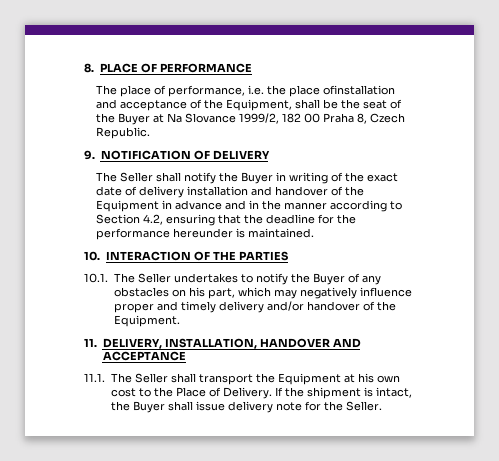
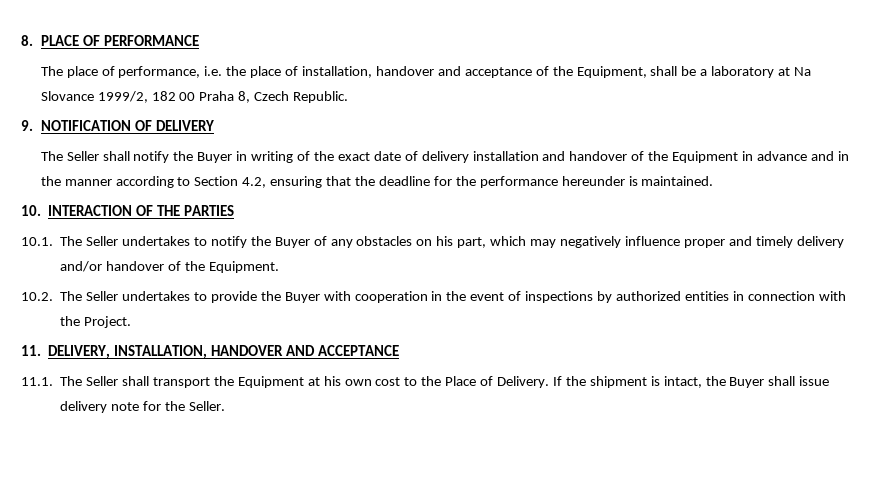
- The place of performance, i.e. the place ofinstallation and acceptance of the Equipment, shall be the seat of the Buyer at Na Slovance 1999/2, 182 00 Praha 8, Czech Republic.
+ The place of performance, i.e. the place of installation, handover and acceptance of the Equipment, shall be a laboratory at Na Slovance 1999/2, 182 00 Praha 8, Czech Republic.
+ 10.2. The Seller undertakes to provide the Buyer with cooperation in the event of inspections by authorized entities in connection with the Project.

